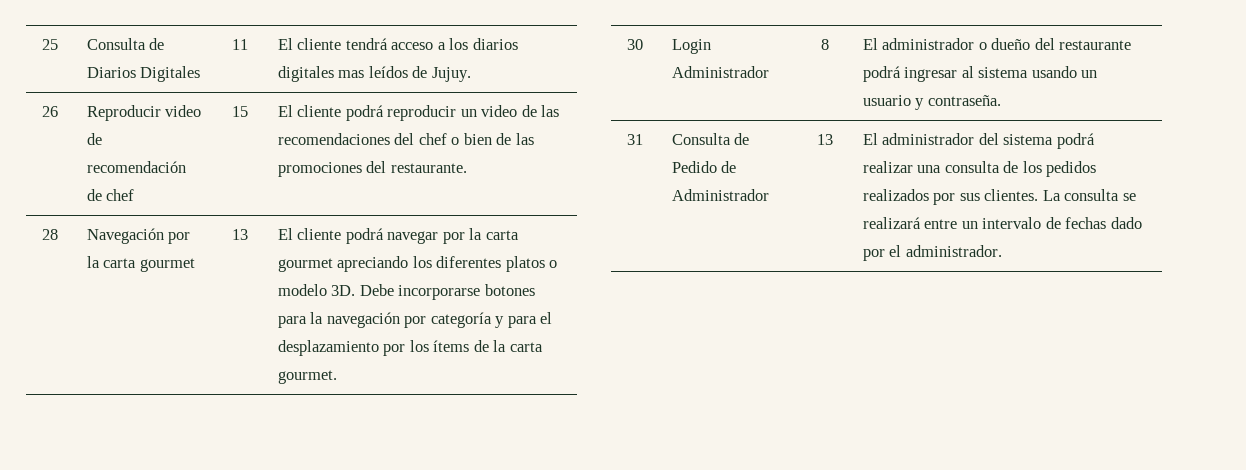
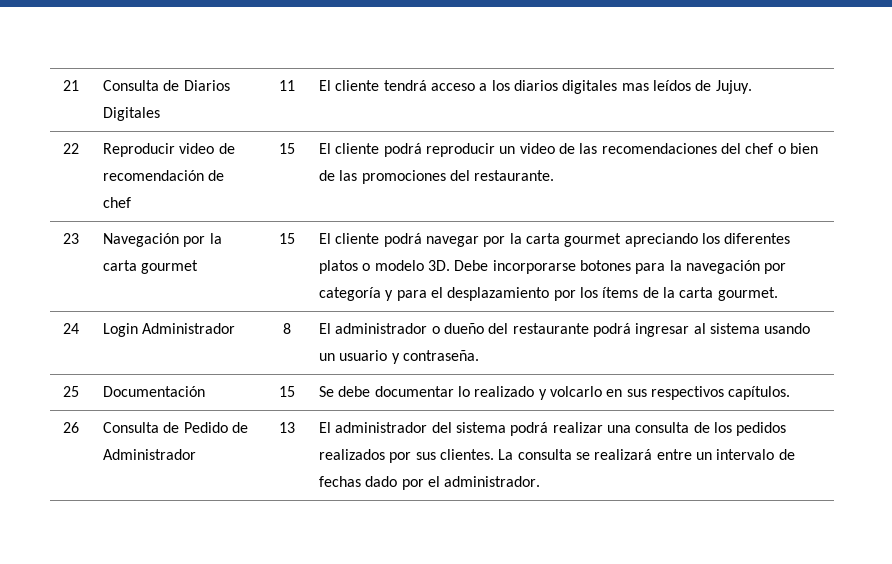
- 25 | Consulta de Diarios Digitales | 11 | El cliente tendrá acceso a los diarios digitales mas leídos de Jujuy.
+ 21 | Consulta de Diarios Digitales | 11 | El cliente tendrá acceso a los diarios digitales mas leídos de Jujuy.
- 26 | Reproducir video de recomendación de chef | 15 | El cliente podrá reproducir un video de las recomendaciones del chef o bien de las promociones del restaurante.
+ 22 | Reproducir video de recomendación de chef | 15 | El cliente podrá reproducir un video de las recomendaciones del chef o bien de las promociones del restaurante.
- 28
+ 23
- Navegación por la carta gourmet | 13
+ Navegación por la carta gourmet | 15
- 30 | Login Administrador | 8 | El administrador o dueño del restaurante podrá ingresar al sistema usando un usuario y contraseña.
+ 24 | Login Administrador | 8 | El administrador o dueño del restaurante podrá ingresar al sistema usando un usuario y contraseña.
- 31 | Consulta de Pedido de Administrador | 13 | El administrador del sistema podrá realizar una consulta de los pedidos realizados por sus clientes. La consulta se realizará entre un intervalo de fechas dado por el administrador.
+ 25 | Documentación | 15 | Se debe documentar lo realizado y volcarlo en sus respectivos capítulos.
+ 26 | Consulta de Pedido de Administrador | 13 | El administrador del sistema podrá realizar una consulta de los pedidos realizados por sus clientes. La consulta se realizará entre un intervalo de fechas dado por el administrador.

